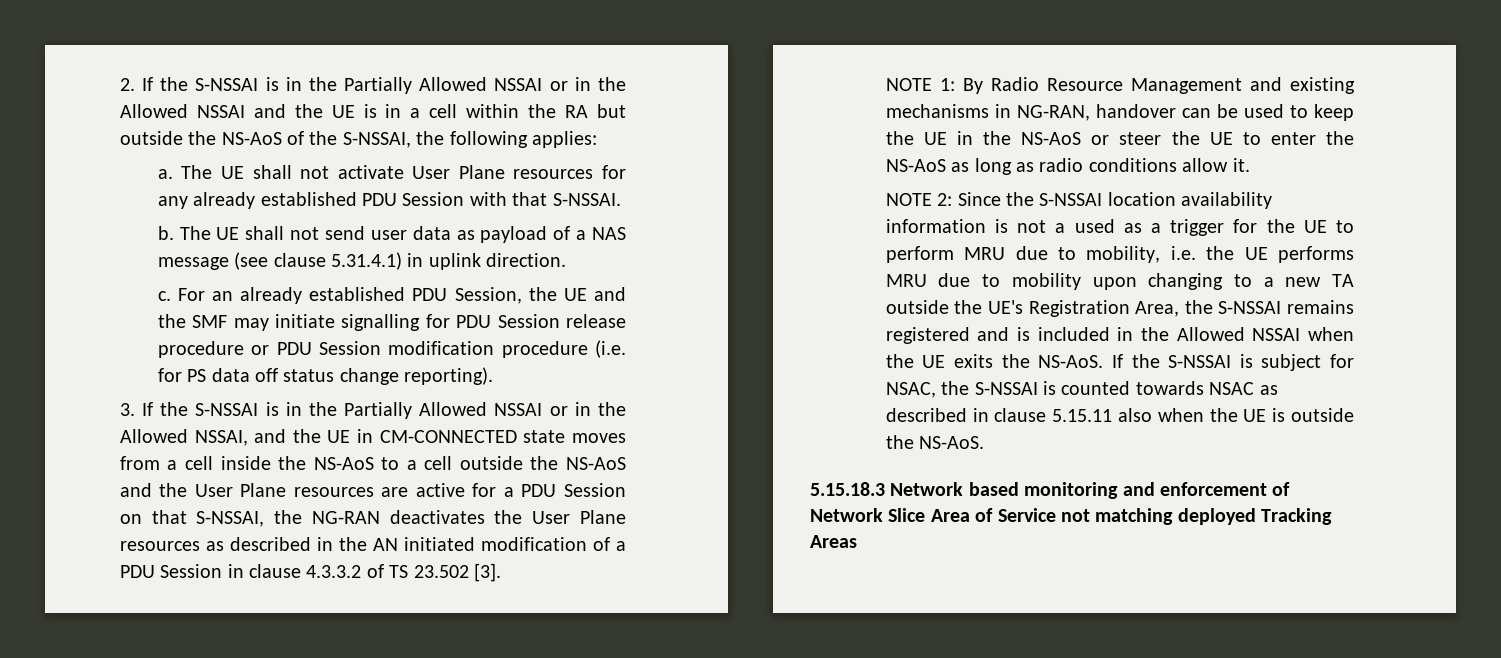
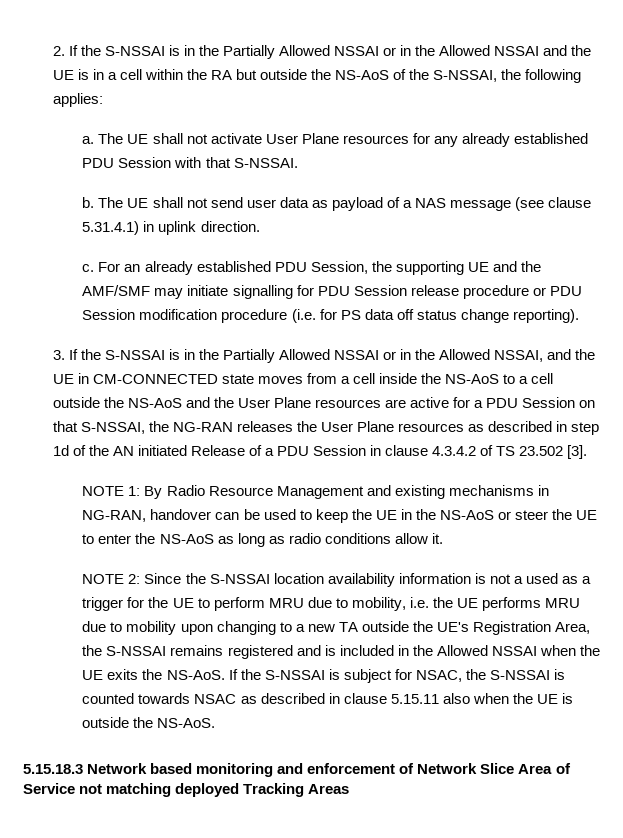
- For an already established PDU Session, the UE and the SMF may initiate signalling for PDU Session release procedure or PDU Session modification procedure (i.e. for PS data off status change reporting).
+ For an already established PDU Session, the supporting UE and the AMF/SMF may initiate signalling for PDU Session release procedure or PDU Session modification procedure (i.e. for PS data off status change reporting).
- 3. If the S-NSSAI is in the Partially Allowed NSSAI or in the Allowed NSSAI, and the UE in CM-CONNECTED state moves from a cell inside the NS-AoS to a cell outside the NS-AoS and the User Plane resources are active for a PDU Session on that S-NSSAI, the NG-RAN deactivates the User Plane resources as described in the AN initiated modification of a PDU Session in clause 4.3.3.2 of TS 23.502 [3].
+ 3. If the S-NSSAI is in the Partially Allowed NSSAI or in the Allowed NSSAI, and the UE in CM-CONNECTED state moves from a cell inside the NS-AoS to a cell outside the NS-AoS and the User Plane resources are active for a PDU Session on that S-NSSAI, the NG-RAN releases the User Plane resources as described in step 1d of the AN initiated Release of a PDU Session in clause 4.3.4.2 of TS 23.502 [3].

